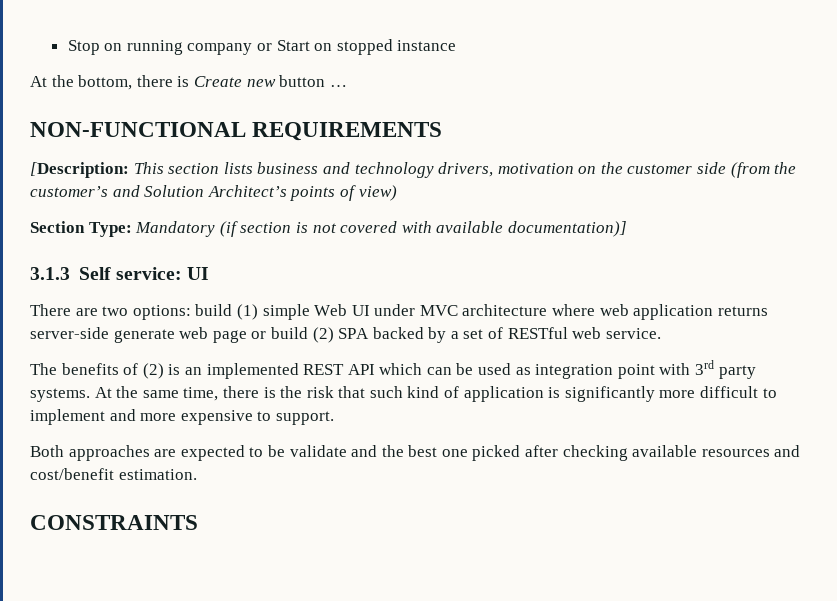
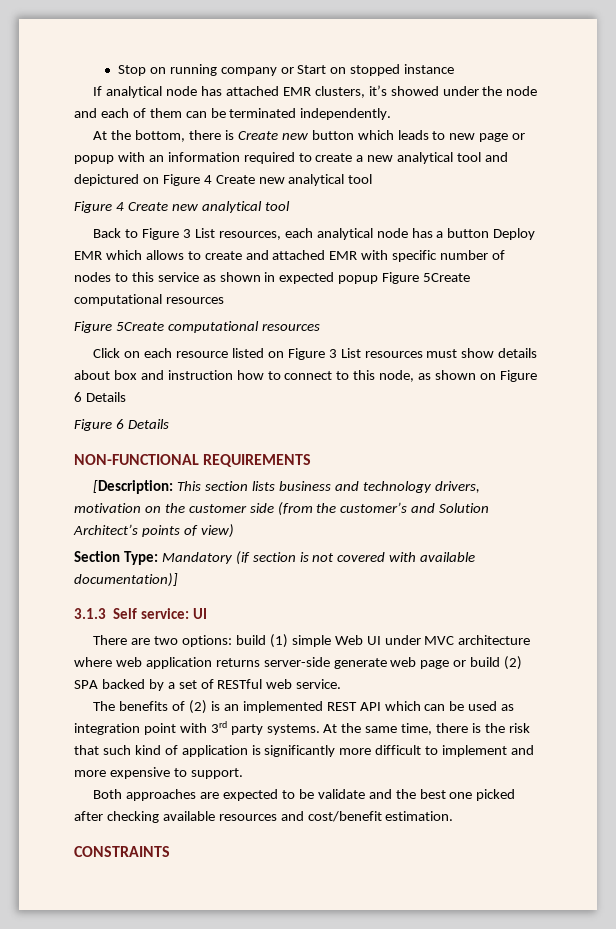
+ If analytical node has attached EMR clusters, it’s showed under the node and each of them can be terminated independently.
- At the bottom, there is Create new button …
+ At the bottom, there is Create new button which leads to new page or popup with an information required to create a new analytical tool and depictured on Figure 4 Create new analytical tool
+ Figure 4 Create new analytical tool
+ Back to Figure 3 List resources, each analytical node has a button Deploy EMR which allows to create and attached EMR with specific number of nodes to this service as shown in expected popup Figure 5Create computational resources
+ Figure 5Create computational resources
+ Click on each resource listed on Figure 3 List resources must show details about box and instruction how to connect to this node, as shown on Figure 6 Details
+ Figure 6 Details

